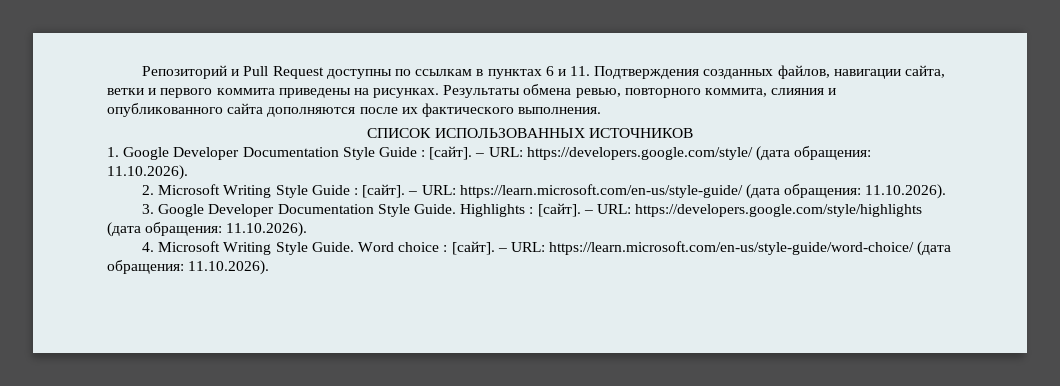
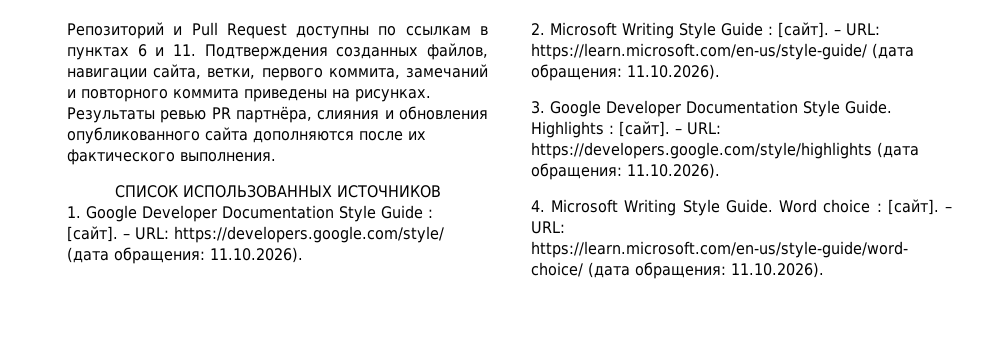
- Репозиторий и Pull Request доступны по ссылкам в пунктах 6 и 11. Подтверждения созданных файлов, навигации сайта, ветки и первого коммита приведены на рисунках.
+ Репозиторий и Pull Request доступны по ссылкам в пунктах 6 и 11. Подтверждения созданных файлов, навигации сайта, ветки, первого коммита, замечаний и повторного коммита приведены на рисунках.
- Результаты обмена ревью, повторного коммита, слияния и опубликованного сайта дополняются после их фактического выполнения.
+ Результаты ревью PR партнёра, слияния и обновления опубликованного сайта дополняются после их фактического выполнения.

